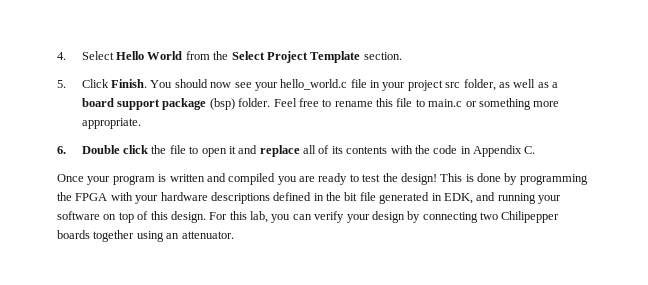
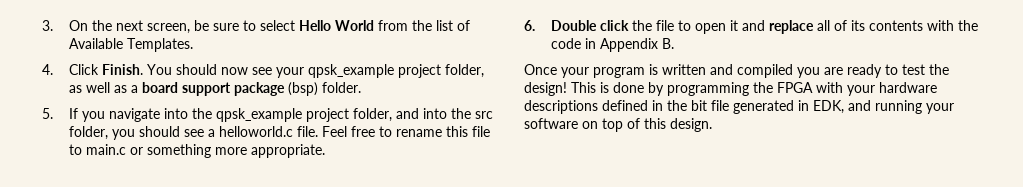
- 4. Select Hello World from the Select Project Template section.
- 5. Click Finish.
+ 3. On the next screen, be sure to select Hello World from the list of Available Templates.
+ 4. Click Finish.
- You should now see your hello_world.c file in your project src folder, as well as a board support package (bsp) folder.
+ You should now see your qpsk_example project folder, as well as a board support package (bsp) folder.
+ 5. If you navigate into the qpsk_example project folder, and into the src folder, you should see a helloworld.c file.
- 6. Double click the file to open it and replace all of its contents with the code in Appendix C.
+ 6. Double click the file to open it and replace all of its contents with the code in Appendix B.
- For this lab, you can verify your design by connecting two Chilipepper boards together using an attenuator.

